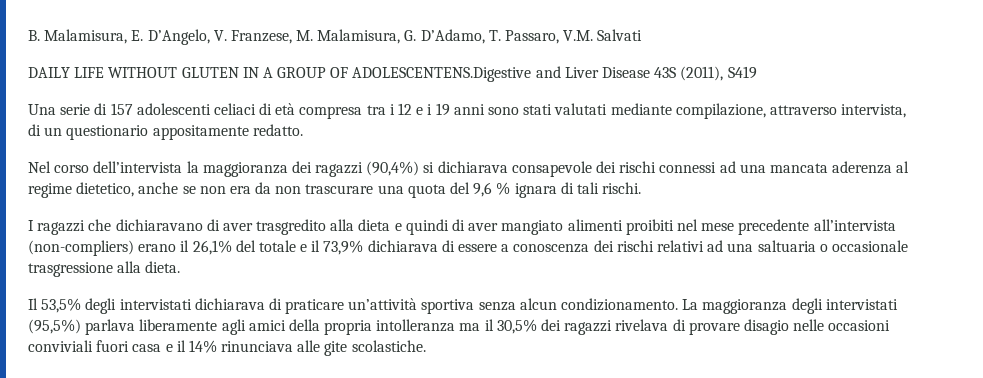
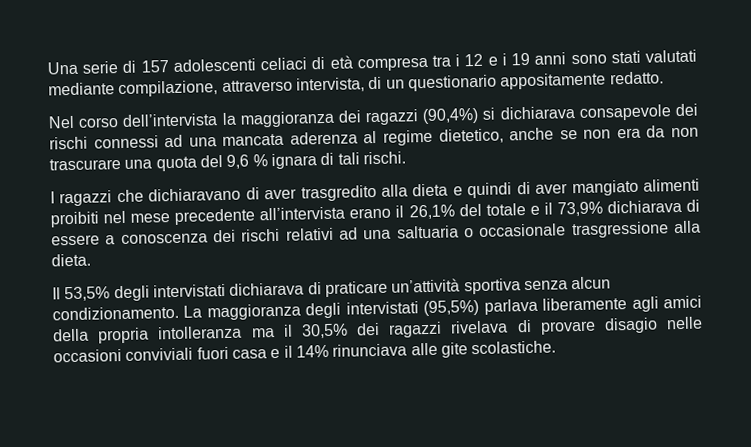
- B. Malamisura, E. D’Angelo, V. Franzese, M. Malamisura, G. D’Adamo, T. Passaro, V.M. Salvati
- DAILY LIFE WITHOUT GLUTEN IN A GROUP OF ADOLESCENTENS.Digestive and Liver Disease 43S (2011), S419
- I ragazzi che dichiaravano di aver trasgredito alla dieta e quindi di aver mangiato alimenti proibiti nel mese precedente all’intervista (non-compliers) erano il 26,1% del totale e il 73,9% dichiarava di essere a conoscenza dei rischi relativi ad una saltuaria o occasionale trasgressione alla dieta.
+ I ragazzi che dichiaravano di aver trasgredito alla dieta e quindi di aver mangiato alimenti proibiti nel mese precedente all’intervista erano il 26,1% del totale e il 73,9% dichiarava di essere a conoscenza dei rischi relativi ad una saltuaria o occasionale trasgressione alla dieta.

